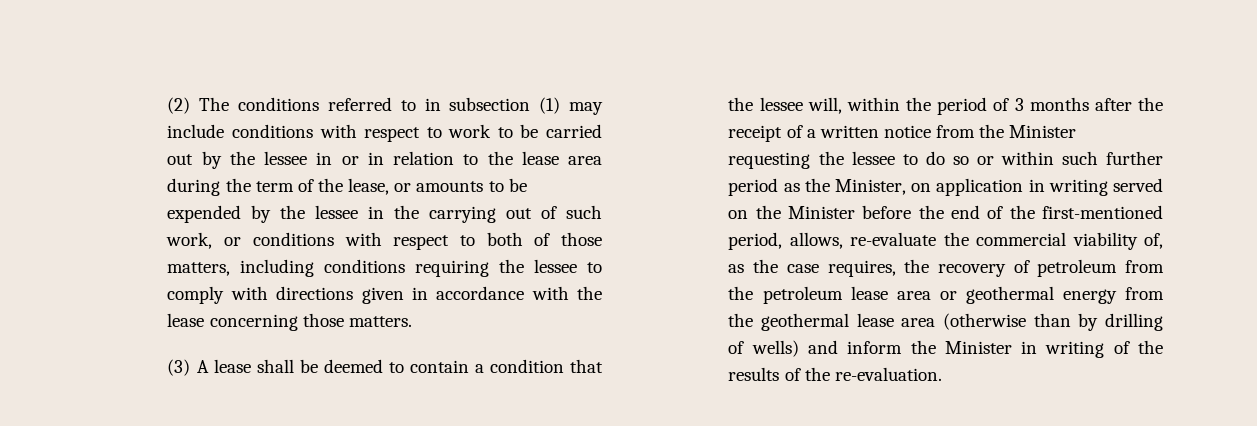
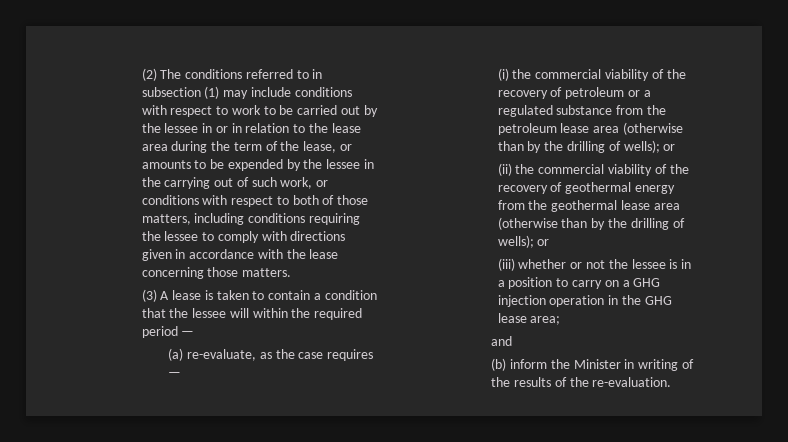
- (3) A lease shall be deemed to contain a condition that the lessee will, within the period of 3 months after the receipt of a written notice from the Minister requesting the lessee to do so or within such further period as the Minister, on application in writing served on the Minister before the end of the first-mentioned period, allows, re-evaluate the commercial viability of, as the case requires, the recovery of petroleum from the petroleum lease area or geothermal energy from the geothermal lease area (otherwise than by drilling of wells) and inform the Minister in writing of the results of the re-evaluation.
+ (3) A lease is taken to contain a condition that the lessee will within the required period —
+ (a) re-evaluate, as the case requires —
+ (i) the commercial viability of the recovery of petroleum or a regulated substance from the petroleum lease area (otherwise than by the drilling of wells); or
+ (ii) the commercial viability of the recovery of geothermal energy from the geothermal lease area (otherwise than by the drilling of wells); or
+ (iii) whether or not the lessee is in a position to carry on a GHG injection operation in the GHG lease area;
+ and
+ (b) inform the Minister in writing of the results of the re-evaluation.

